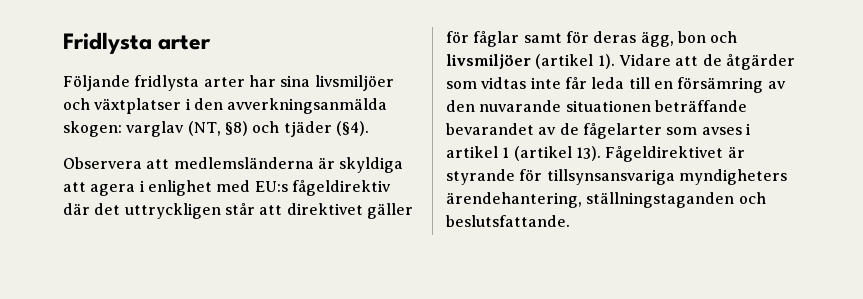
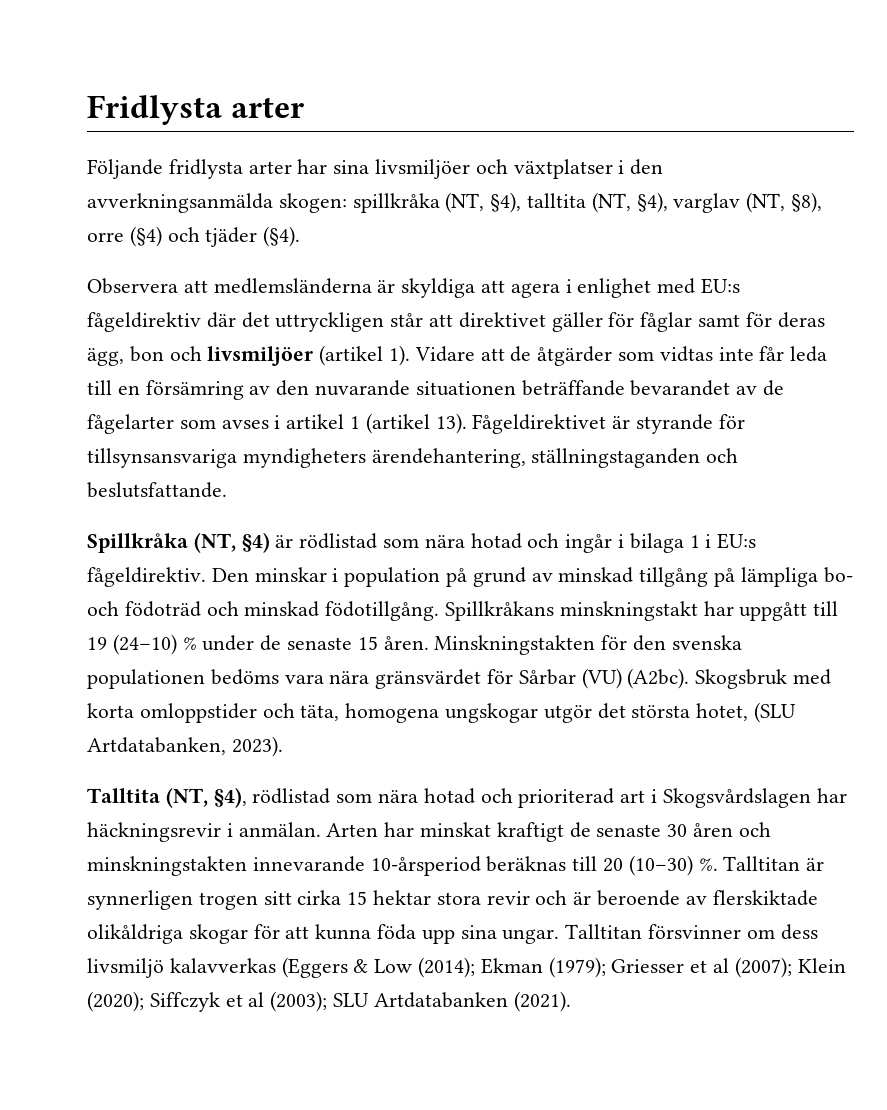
- Följande fridlysta arter har sina livsmiljöer och växtplatser i den avverkningsanmälda skogen: varglav (NT, §8) och tjäder (§4).
+ Följande fridlysta arter har sina livsmiljöer och växtplatser i den avverkningsanmälda skogen: spillkråka (NT, §4), talltita (NT, §4), varglav (NT, §8), orre (§4) och tjäder (§4).
+ Spillkråka (NT, §4) är rödlistad som nära hotad och ingår i bilaga 1 i EU:s fågeldirektiv. Den minskar i population på grund av minskad tillgång på lämpliga bo- och födoträd och minskad födotillgång. Spillkråkans minskningstakt har uppgått till 19 (24–10) % under de senaste 15 åren. Minskningstakten för den svenska populationen bedöms vara nära gränsvärdet för Sårbar (VU) (A2bc). Skogsbruk med korta omloppstider och täta, homogena ungskogar utgör det största hotet, (SLU Artdatabanken, 2023).
+ Talltita (NT, §4), rödlistad som nära hotad och prioriterad art i Skogsvårdslagen har häckningsrevir i anmälan. Arten har minskat kraftigt de senaste 30 åren och minskningstakten innevarande 10-årsperiod beräknas till 20 (10–30) %. Talltitan är synnerligen trogen sitt cirka 15 hektar stora revir och är beroende av flerskiktade olikåldriga skogar för att kunna föda upp sina ungar. Talltitan försvinner om dess livsmiljö kalavverkas (Eggers & Low (2014); Ekman (1979); Griesser et al (2007); Klein (2020); Siffczyk et al (2003); SLU Artdatabanken (2021).

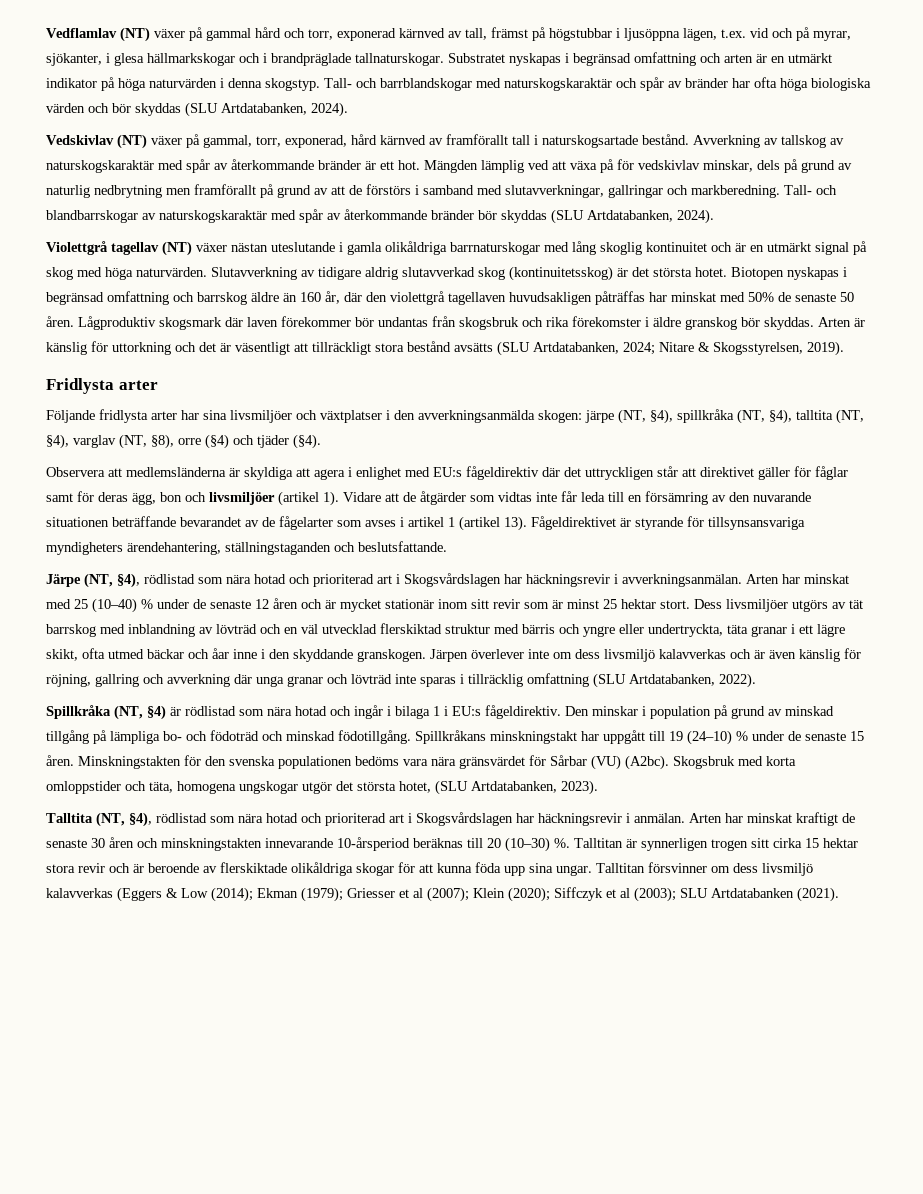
+ Vedflamlav (NT) växer på gammal hård och torr, exponerad kärnved av tall, främst på högstubbar i ljusöppna lägen, t.ex. vid och på myrar, sjökanter, i glesa hällmarkskogar och i brandpräglade tallnaturskogar. Substratet nyskapas i begränsad omfattning och arten är en utmärkt indikator på höga naturvärden i denna skogstyp. Tall- och barrblandskogar med naturskogskaraktär och spår av bränder har ofta höga biologiska värden och bör skyddas (SLU Artdatabanken, 2024).
+ Vedskivlav (NT) växer på gammal, torr, exponerad, hård kärnved av framförallt tall i naturskogsartade bestånd. Avverkning av tallskog av naturskogskaraktär med spår av återkommande bränder är ett hot. Mängden lämplig ved att växa på för vedskivlav minskar, dels på grund av naturlig nedbrytning men framförallt på grund av att de förstörs i samband med slutavverkningar, gallringar och markberedning. Tall- och blandbarrskogar av naturskogskaraktär med spår av återkommande bränder bör skyddas (SLU Artdatabanken, 2024).
+ Violettgrå tagellav (NT) växer nästan uteslutande i gamla olikåldriga barrnaturskogar med lång skoglig kontinuitet och är en utmärkt signal på skog med höga naturvärden. Slutavverkning av tidigare aldrig slutavverkad skog (kontinuitetsskog) är det största hotet. Biotopen nyskapas i begränsad omfattning och barrskog äldre än 160 år, där den violettgrå tagellaven huvudsakligen påträffas har minskat med 50% de senaste 50 åren. Lågproduktiv skogsmark där laven förekommer bör undantas från skogsbruk och rika förekomster i äldre granskog bör skyddas. Arten är känslig för uttorkning och det är väsentligt att tillräckligt stora bestånd avsätts (SLU Artdatabanken, 2024; Nitare & Skogsstyrelsen, 2019).
- Följande fridlysta arter har sina livsmiljöer och växtplatser i den avverkningsanmälda skogen: spillkråka (NT, §4), talltita (NT, §4), varglav (NT, §8), orre (§4) och tjäder (§4).
+ Följande fridlysta arter har sina livsmiljöer och växtplatser i den avverkningsanmälda skogen: järpe (NT, §4), spillkråka (NT, §4), talltita (NT, §4), varglav (NT, §8), orre (§4) och tjäder (§4).
+ Järpe (NT, §4), rödlistad som nära hotad och prioriterad art i Skogsvårdslagen har häckningsrevir i avverkningsanmälan. Arten har minskat med 25 (10–40) % under de senaste 12 åren och är mycket stationär inom sitt revir som är minst 25 hektar stort. Dess livsmiljöer utgörs av tät barrskog med inblandning av lövträd och en väl utvecklad flerskiktad struktur med bärris och yngre eller undertryckta, täta granar i ett lägre skikt, ofta utmed bäckar och åar inne i den skyddande granskogen. Järpen överlever inte om dess livsmiljö kalavverkas och är även känslig för röjning, gallring och avverkning där unga granar och lövträd inte sparas i tillräcklig omfattning (SLU Artdatabanken, 2022).

